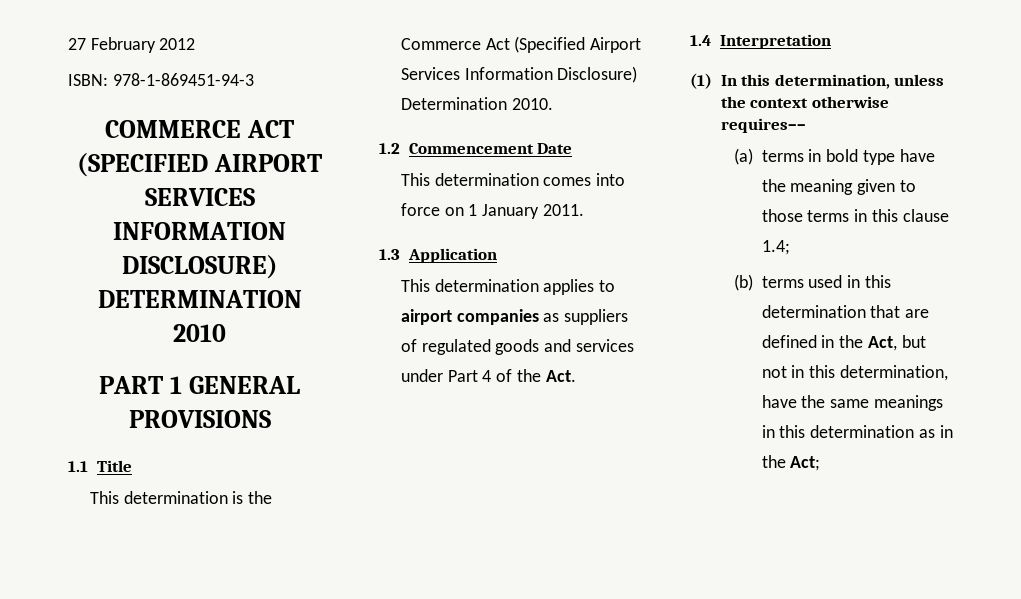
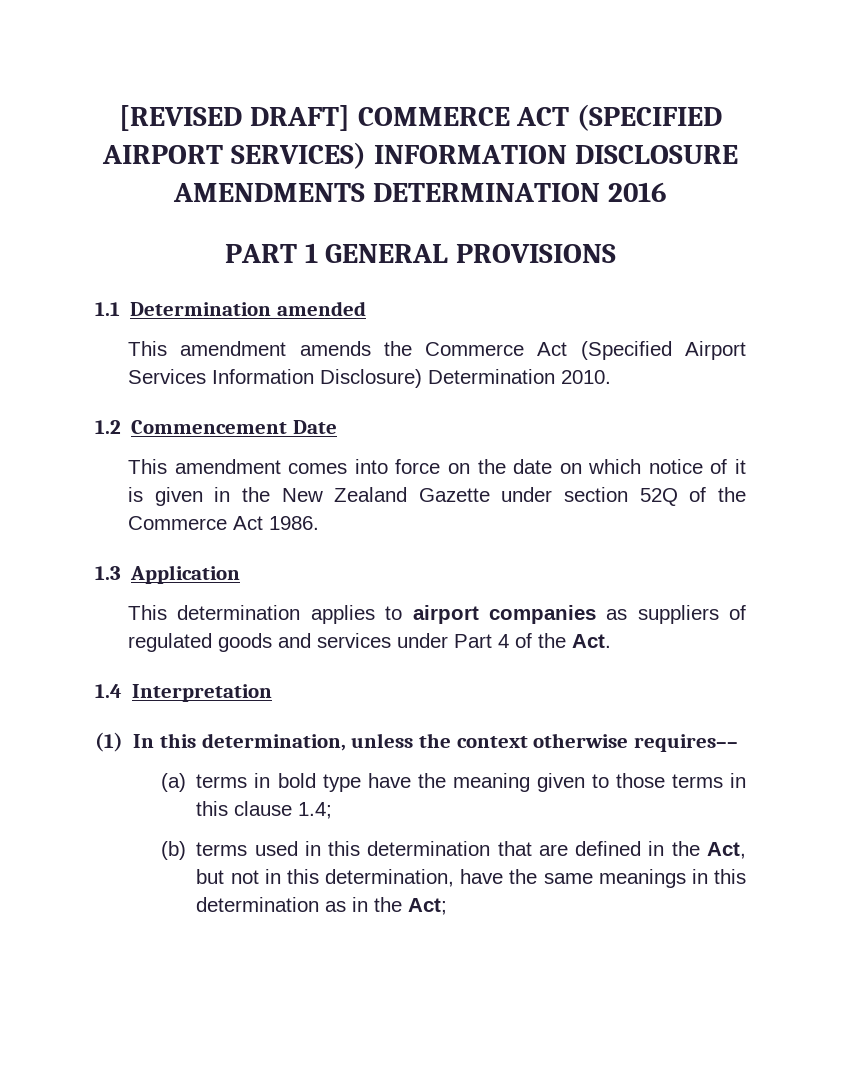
- 27 February 2012
- ISBN: 978-1-869451-94-3
- COMMERCE ACT (SPECIFIED AIRPORT SERVICES INFORMATION DISCLOSURE) DETERMINATION 2010
+ [REVISED DRAFT] COMMERCE ACT (SPECIFIED AIRPORT SERVICES) INFORMATION DISCLOSURE AMENDMENTS DETERMINATION 2016
- 1.1 Title
- This determination is the Commerce Act (Specified Airport Services Information Disclosure) Determination 2010.
+ 1.1 Determination amended
+ This amendment amends the Commerce Act (Specified Airport Services Information Disclosure) Determination 2010.
- This determination comes into force on 1 January 2011.
+ This amendment comes into force on the date on which notice of it is given in the New Zealand Gazette under section 52Q of the Commerce Act 1986.

